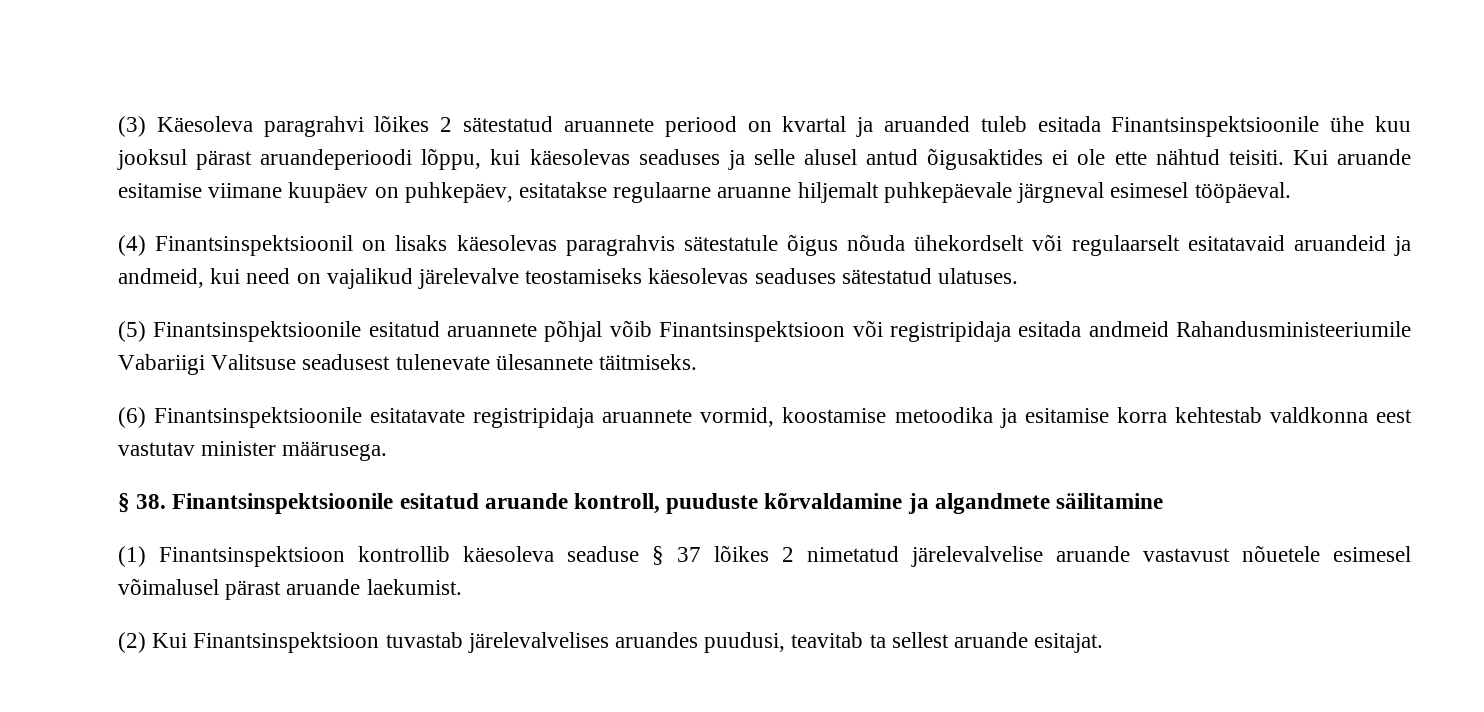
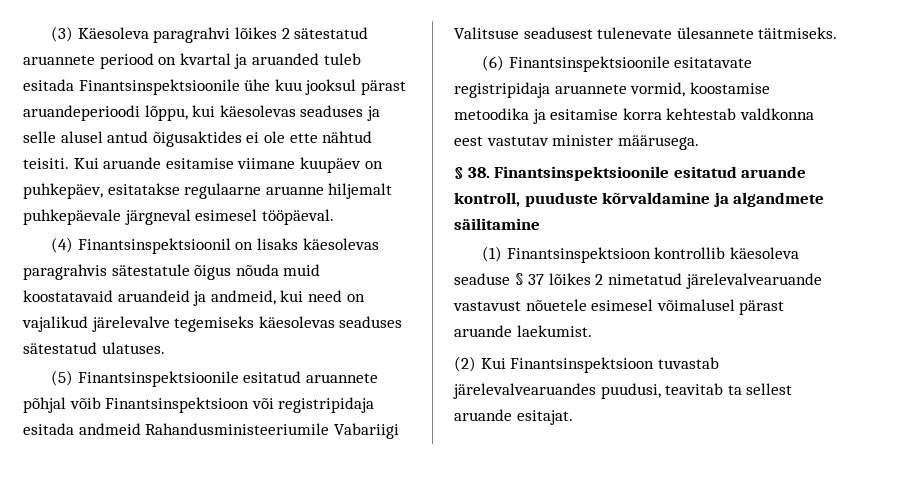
- (4) Finantsinspektsioonil on lisaks käesolevas paragrahvis sätestatule õigus nõuda ühekordselt või regulaarselt esitatavaid aruandeid ja andmeid, kui need on vajalikud järelevalve teostamiseks käesolevas seaduses sätestatud ulatuses.
+ (4) Finantsinspektsioonil on lisaks käesolevas paragrahvis sätestatule õigus nõuda muid koostatavaid aruandeid ja andmeid, kui need on vajalikud järelevalve tegemiseks käesolevas seaduses sätestatud ulatuses.
- (1) Finantsinspektsioon kontrollib käesoleva seaduse § 37 lõikes 2 nimetatud järelevalvelise aruande vastavust nõuetele esimesel võimalusel pärast aruande laekumist.
+ (1) Finantsinspektsioon kontrollib käesoleva seaduse § 37 lõikes 2 nimetatud järelevalvearuande vastavust nõuetele esimesel võimalusel pärast aruande laekumist.
- (2) Kui Finantsinspektsioon tuvastab järelevalvelises aruandes puudusi, teavitab ta sellest aruande esitajat.
+ (2) Kui Finantsinspektsioon tuvastab järelevalvearuandes puudusi, teavitab ta sellest aruande esitajat.

